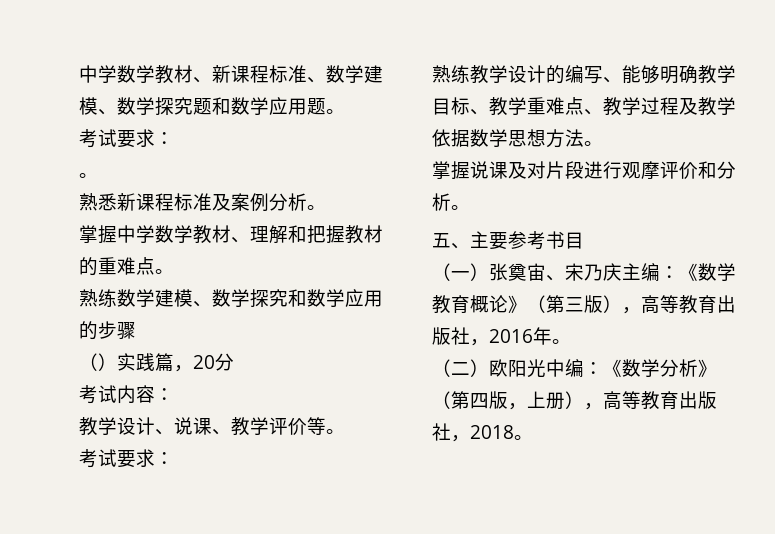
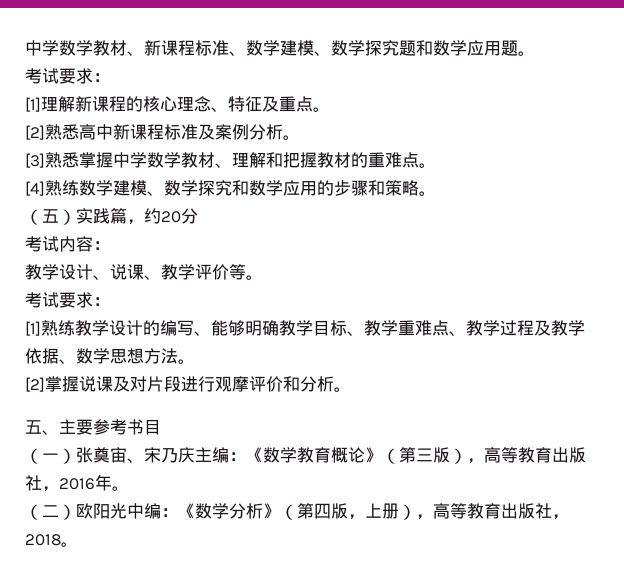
  中学数学教材、新课程标准、数学建模、数学探究题和数学应用题。
  考试要求：
- 。
- 熟悉新课程标准及案例分析。
+ [1]理解新课程的核心理念、特征及重点。
+ [2]熟悉高中新课程标准及案例分析。
- 掌握中学数学教材、理解和把握教材的重难点。
+ [3]熟悉掌握中学数学教材、理解和把握教材的重难点。
- 熟练数学建模、数学探究和数学应用的步骤
- （）实践篇，20分
+ [4]熟练数学建模、数学探究和数学应用的步骤和策略。
+ （五）实践篇，约20分
- 熟练教学设计的编写、能够明确教学目标、教学重难点、教学过程及教学依据数学思想方法。
+ [1]熟练教学设计的编写、能够明确教学目标、教学重难点、教学过程及教学依据、数学思想方法。
- 掌握说课及对片段进行观摩评价和分析。
+ [2]掌握说课及对片段进行观摩评价和分析。

